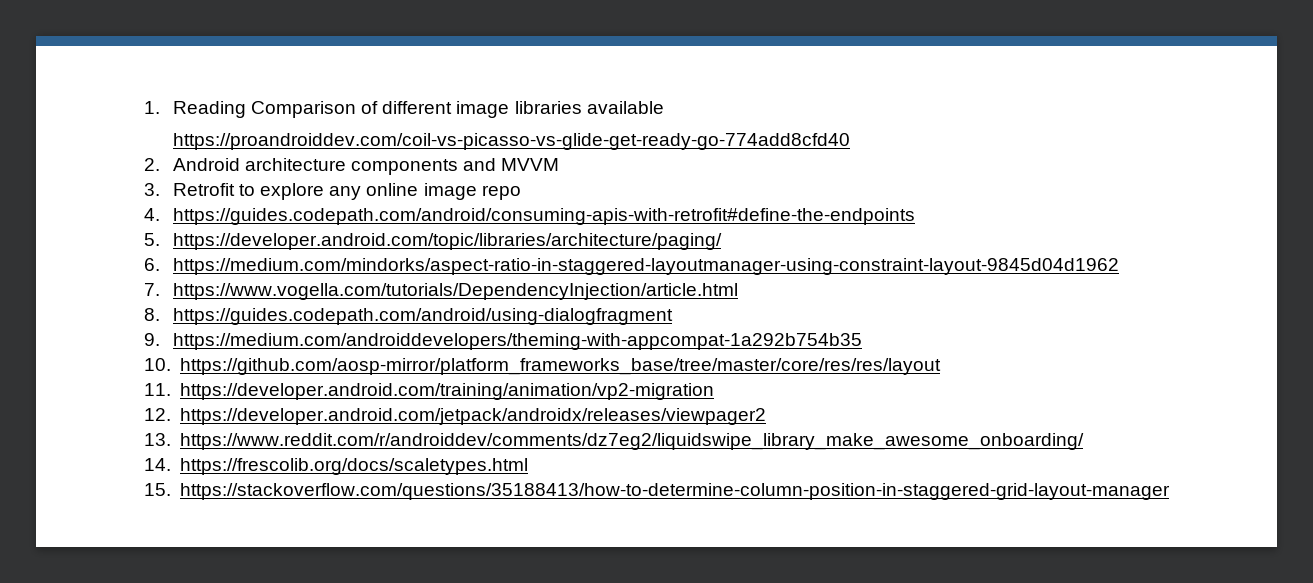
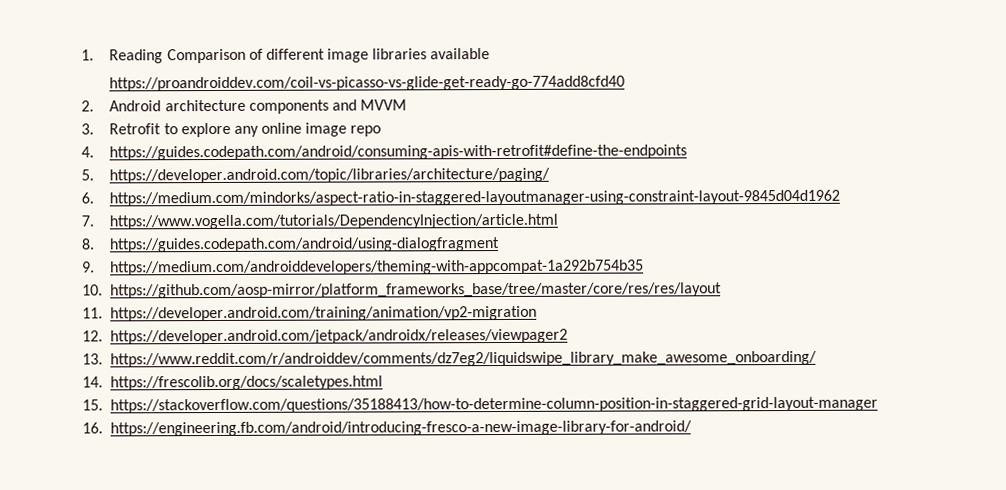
+ 16. https://engineering.fb.com/android/introducing-fresco-a-new-image-library-for-android/

